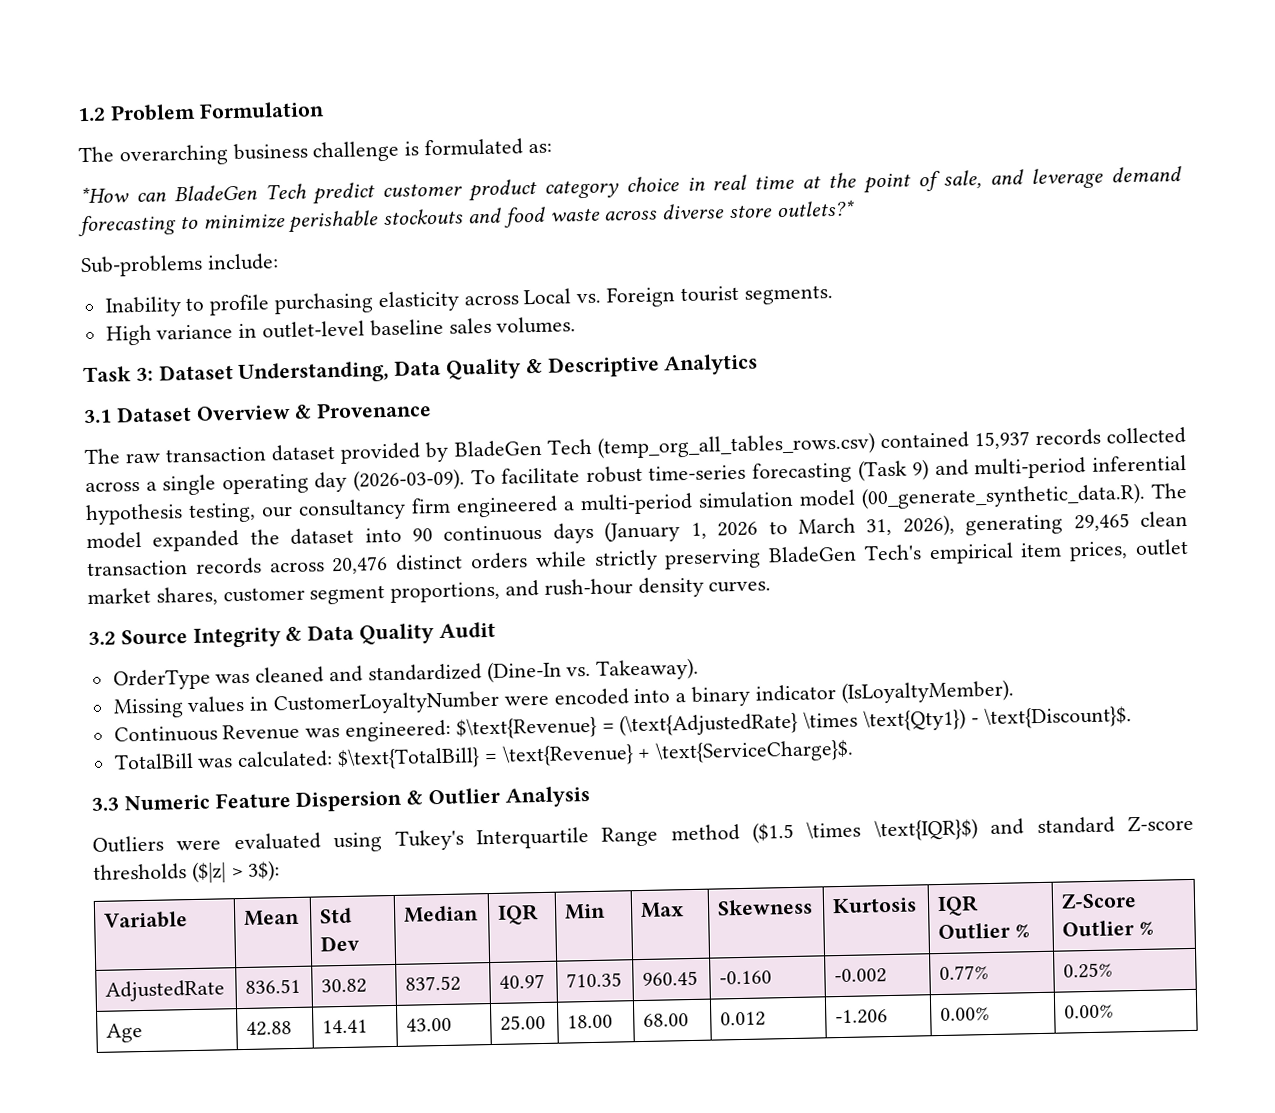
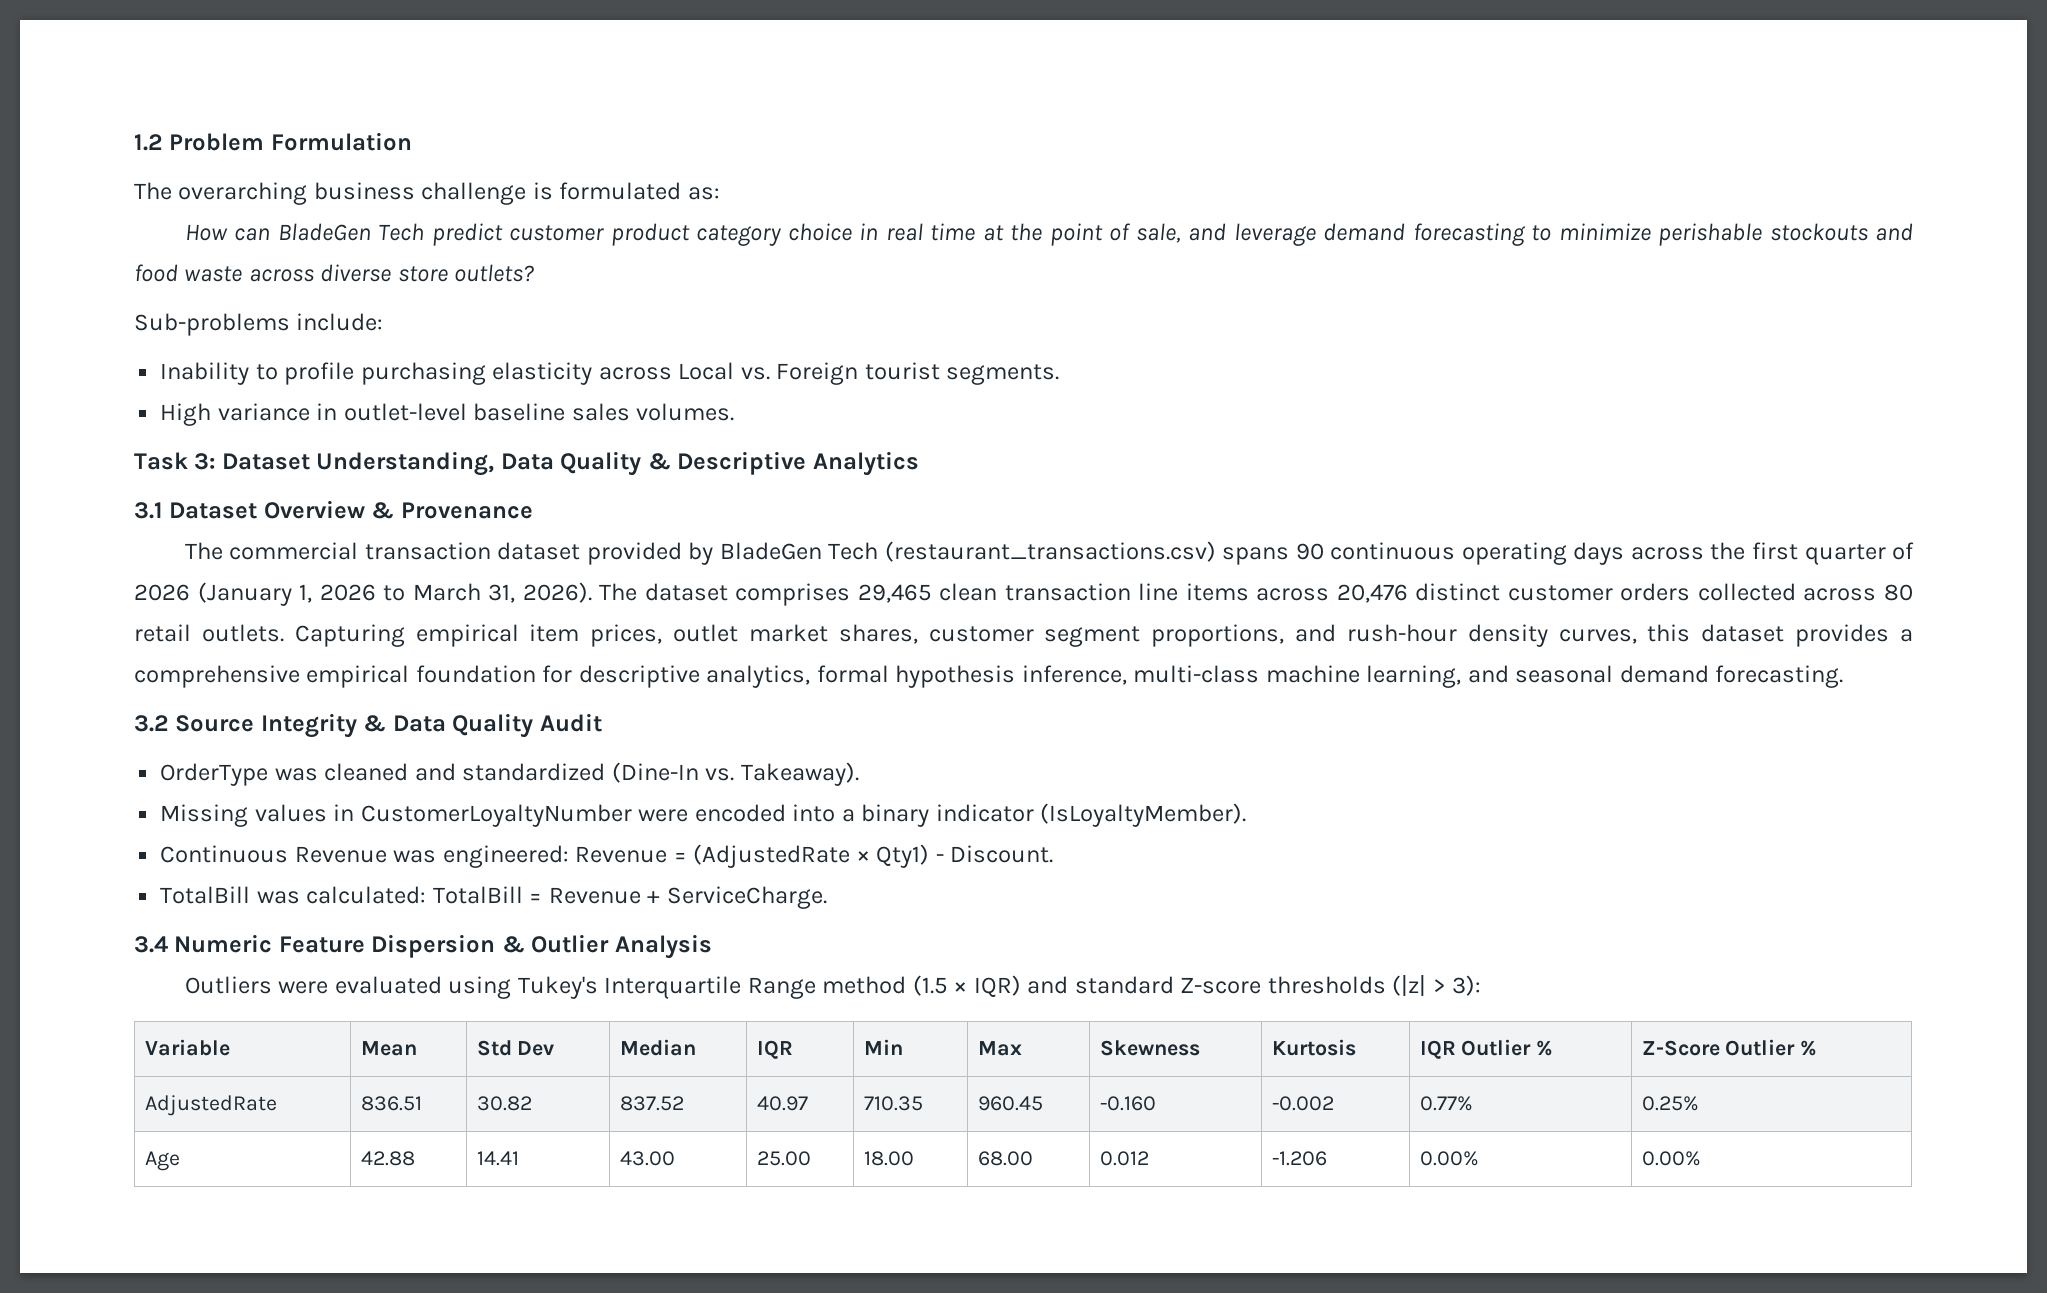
- *How can BladeGen Tech predict customer product category choice in real time at the point of sale, and leverage demand forecasting to minimize perishable stockouts and food waste across diverse store outlets?*
+ How can BladeGen Tech predict customer product category choice in real time at the point of sale, and leverage demand forecasting to minimize perishable stockouts and food waste across diverse store outlets?
- The raw transaction dataset provided by BladeGen Tech (temp_org_all_tables_rows.csv) contained 15,937 records collected across a single operating day (2026-03-09). To facilitate robust time-series forecasting (Task 9) and multi-period inferential hypothesis testing, our consultancy firm engineered a multi-period simulation model (00_generate_synthetic_data.R). The model expanded the dataset into 90 continuous days (January 1, 2026 to March 31, 2026), generating 29,465 clean transaction records across 20,476 distinct orders while strictly preserving BladeGen Tech's empirical item prices, outlet market shares, customer segment proportions, and rush-hour density curves.
+ The commercial transaction dataset provided by BladeGen Tech (restaurant_transactions.csv) spans 90 continuous operating days across the first quarter of 2026 (January 1, 2026 to March 31, 2026). The dataset comprises 29,465 clean transaction line items across 20,476 distinct customer orders collected across 80 retail outlets. Capturing empirical item prices, outlet market shares, customer segment proportions, and rush-hour density curves, this dataset provides a comprehensive empirical foundation for descriptive analytics, formal hypothesis inference, multi-class machine learning, and seasonal demand forecasting.
- Continuous Revenue was engineered: $\text{Revenue} = (\text{AdjustedRate} \times \text{Qty1}) - \text{Discount}$.
- TotalBill was calculated: $\text{TotalBill} = \text{Revenue} + \text{ServiceCharge}$.
- 3.3 Numeric Feature Dispersion & Outlier Analysis
+ Continuous Revenue was engineered: Revenue = (AdjustedRate × Qty1) - Discount.
+ TotalBill was calculated: TotalBill = Revenue + ServiceCharge.
+ 3.4 Numeric Feature Dispersion & Outlier Analysis
- Outliers were evaluated using Tukey's Interquartile Range method ($1.5 \times \text{IQR}$) and standard Z-score thresholds ($|z| > 3$):
+ Outliers were evaluated using Tukey's Interquartile Range method (1.5 × IQR) and standard Z-score thresholds (|z| > 3):

